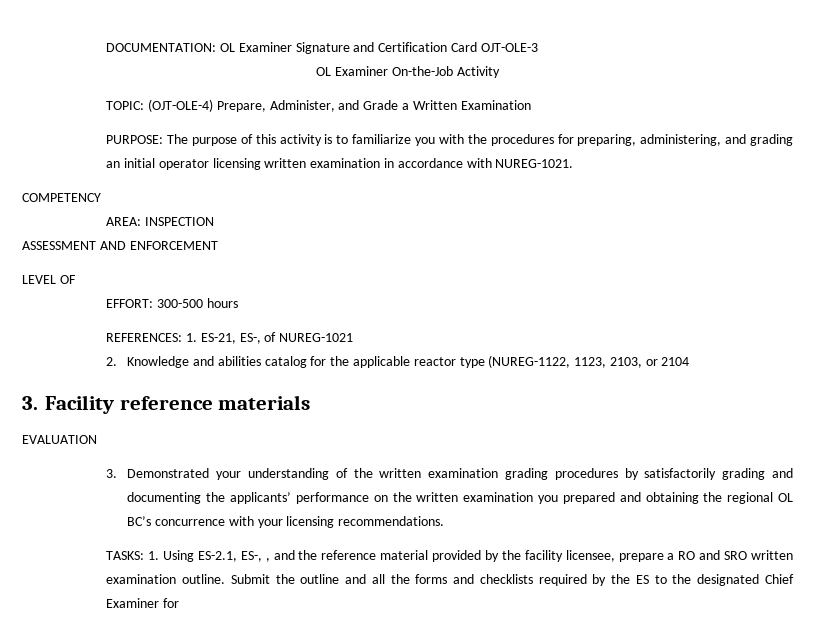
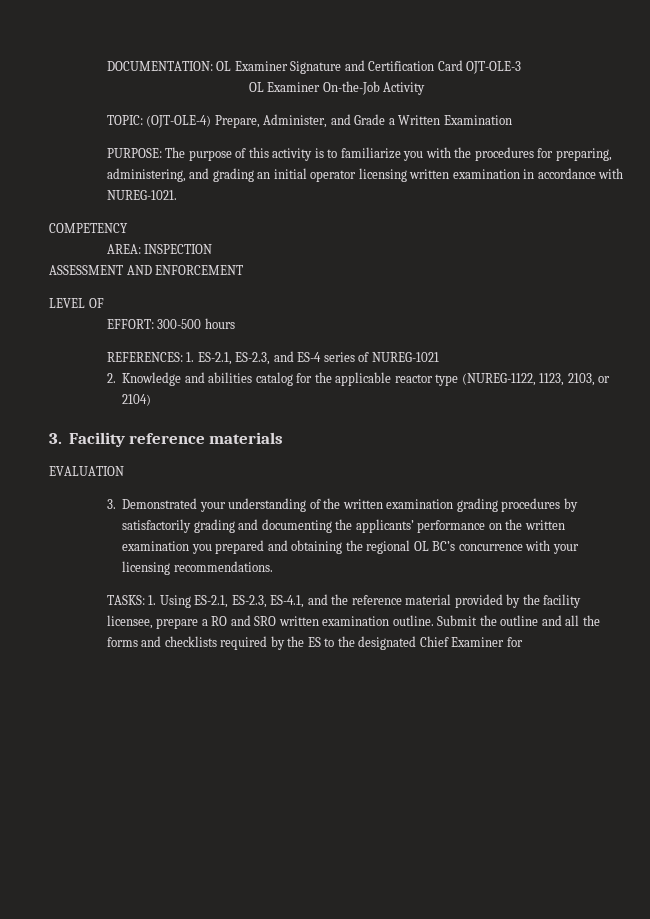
- REFERENCES: 1. ES-21, ES-, of NUREG-1021
+ REFERENCES: 1. ES-2.1, ES-2.3, and ES-4 series of NUREG-1021
- 2. Knowledge and abilities catalog for the applicable reactor type (NUREG-1122, 1123, 2103, or 2104
+ 2. Knowledge and abilities catalog for the applicable reactor type (NUREG-1122, 1123, 2103, or 2104)
- TASKS: 1. Using ES-2.1, ES-, , and the reference material provided by the facility licensee, prepare a RO and SRO written examination outline.
+ TASKS: 1. Using ES-2.1, ES-2.3, ES-4.1, and the reference material provided by the facility licensee, prepare a RO and SRO written examination outline.

